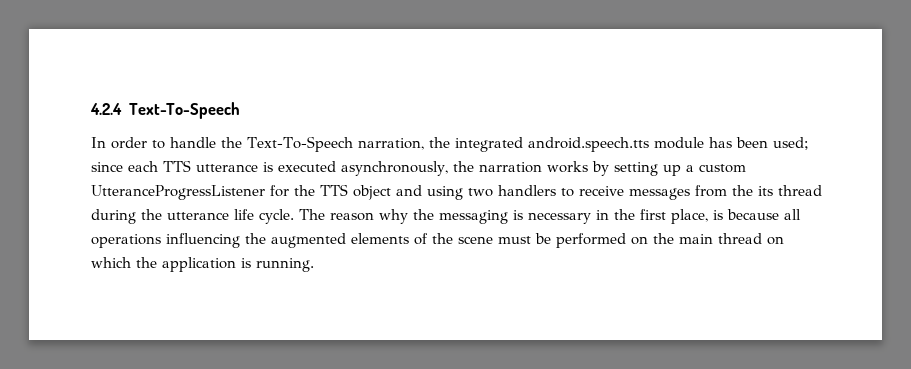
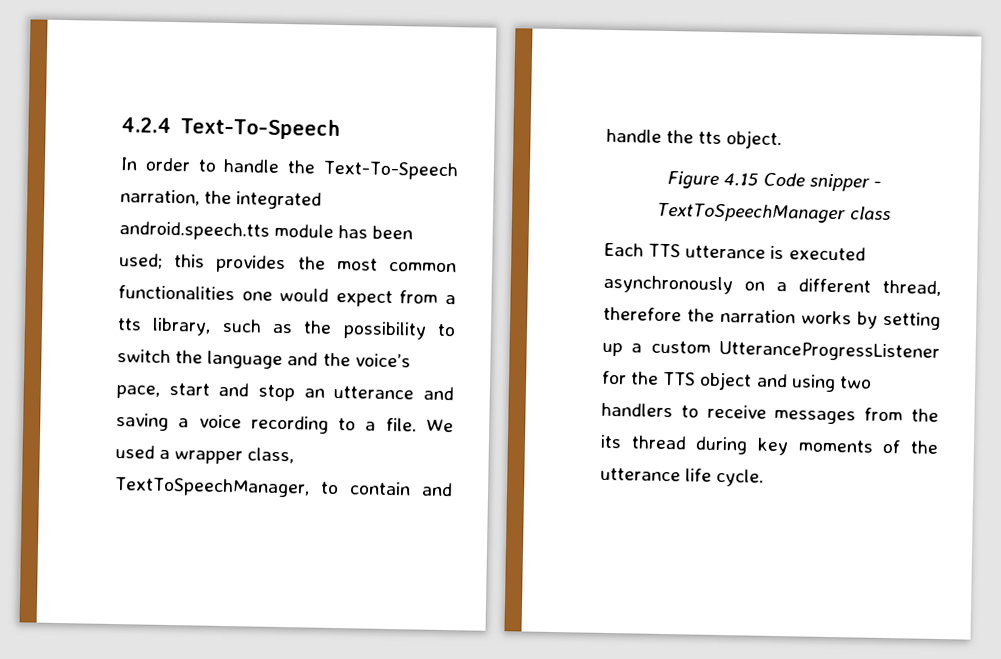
- In order to handle the Text-To-Speech narration, the integrated android.speech.tts module has been used; since each TTS utterance is executed asynchronously, the narration works by setting up a custom UtteranceProgressListener for the TTS object and using two handlers to receive messages from the its thread during the utterance life cycle. The reason why the messaging is necessary in the first place, is because all operations influencing the augmented elements of the scene must be performed on the main thread on which the application is running.
+ In order to handle the Text-To-Speech narration, the integrated android.speech.tts module has been used; this provides the most common functionalities one would expect from a tts library, such as the possibility to switch the language and the voice’s pace, start and stop an utterance and saving a voice recording to a file. We used a wrapper class, TextToSpeechManager, to contain and handle the tts object.
+ Figure 4.15 Code snipper - TextToSpeechManager class
+ Each TTS utterance is executed asynchronously on a different thread, therefore the narration works by setting up a custom UtteranceProgressListener for the TTS object and using two handlers to receive messages from the its thread during key moments of the utterance life cycle.

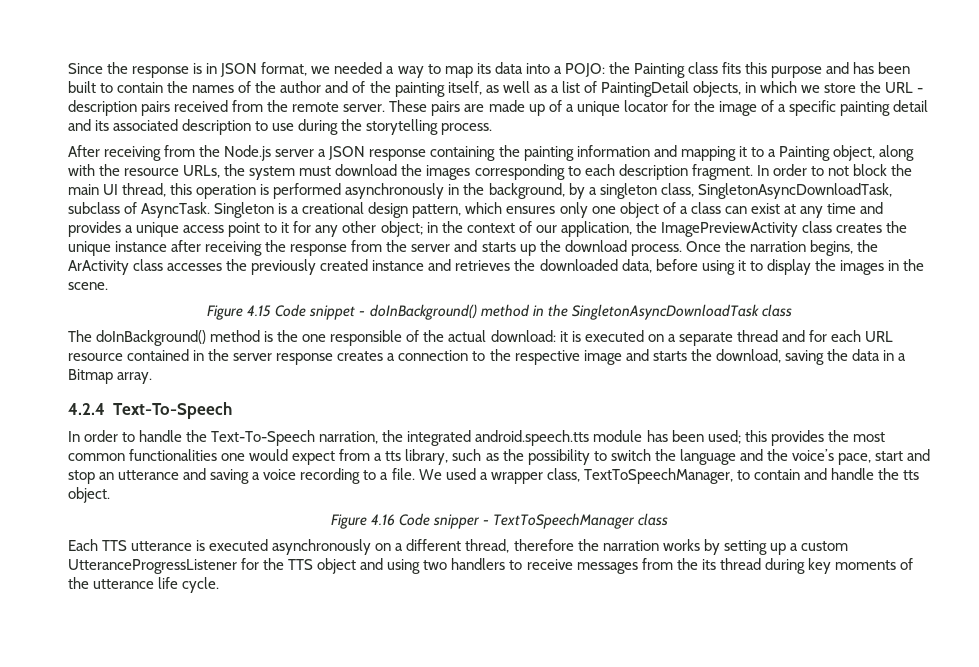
+ Since the response is in JSON format, we needed a way to map its data into a POJO: the Painting class fits this purpose and has been built to contain the names of the author and of the painting itself, as well as a list of PaintingDetail objects, in which we store the URL - description pairs received from the remote server. These pairs are made up of a unique locator for the image of a specific painting detail and its associated description to use during the storytelling process.
+ After receiving from the Node.js server a JSON response containing the painting information and mapping it to a Painting object, along with the resource URLs, the system must download the images corresponding to each description fragment. In order to not block the main UI thread, this operation is performed asynchronously in the background, by a singleton class, SingletonAsyncDownloadTask, subclass of AsyncTask. Singleton is a creational design pattern, which ensures only one object of a class can exist at any time and provides a unique access point to it for any other object; in the context of our application, the ImagePreviewActivity class creates the unique instance after receiving the response from the server and starts up the download process. Once the narration begins, the ArActivity class accesses the previously created instance and retrieves the downloaded data, before using it to display the images in the scene.
+ Figure 4.15 Code snippet - doInBackground() method in the SingletonAsyncDownloadTask class
+ The doInBackground() method is the one responsible of the actual download: it is executed on a separate thread and for each URL resource contained in the server response creates a connection to the respective image and starts the download, saving the data in a Bitmap array.
- Figure 4.15 Code snipper - TextToSpeechManager class
+ Figure 4.16 Code snipper - TextToSpeechManager class

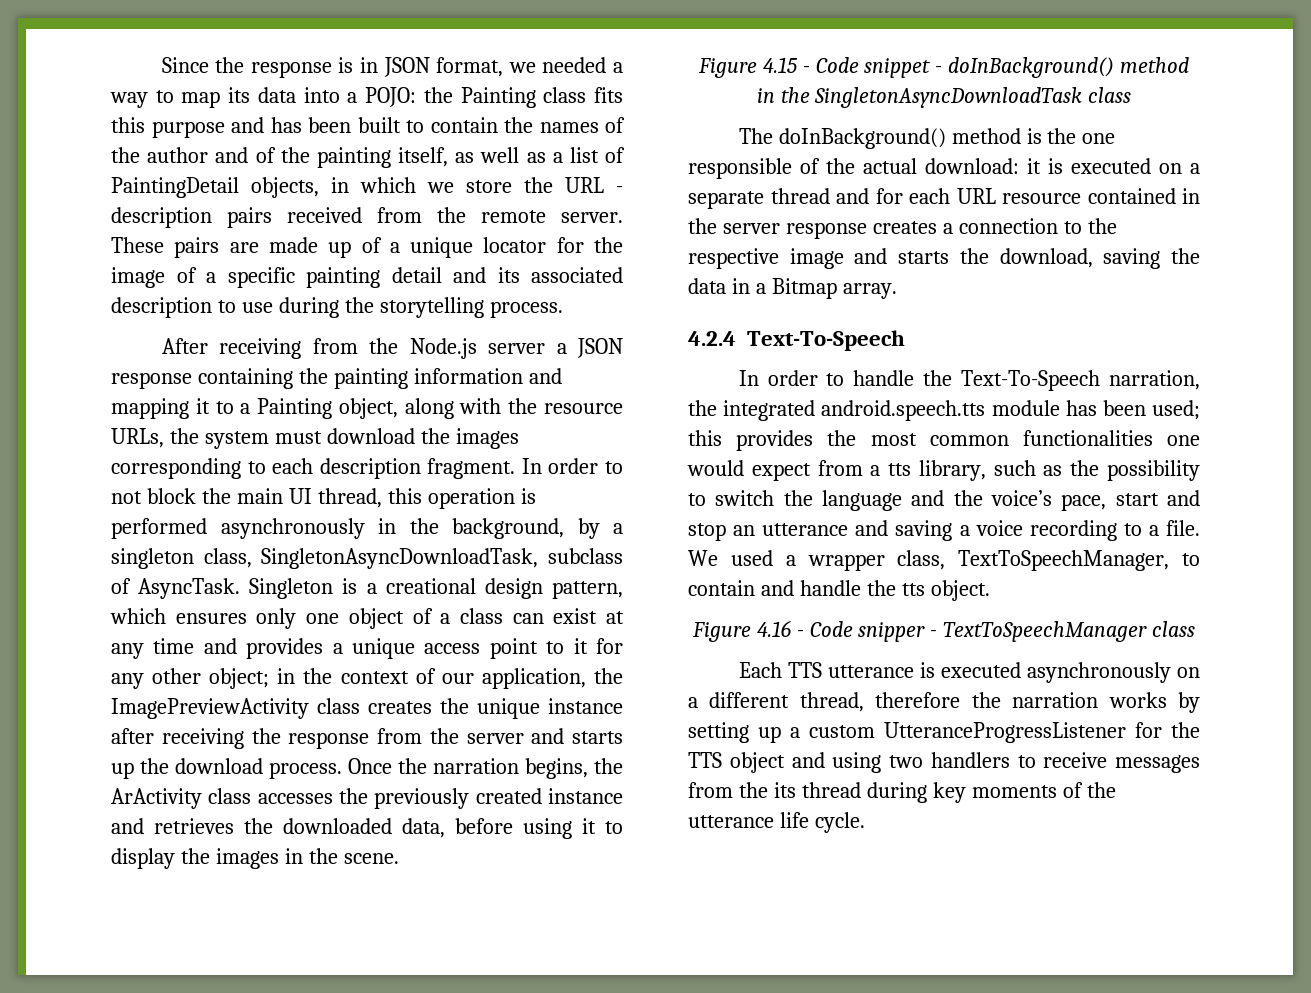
- Figure 4.15 Code snippet - doInBackground() method in the SingletonAsyncDownloadTask class
+ Figure 4.15 - Code snippet - doInBackground() method in the SingletonAsyncDownloadTask class
- Figure 4.16 Code snipper - TextToSpeechManager class
+ Figure 4.16 - Code snipper - TextToSpeechManager class

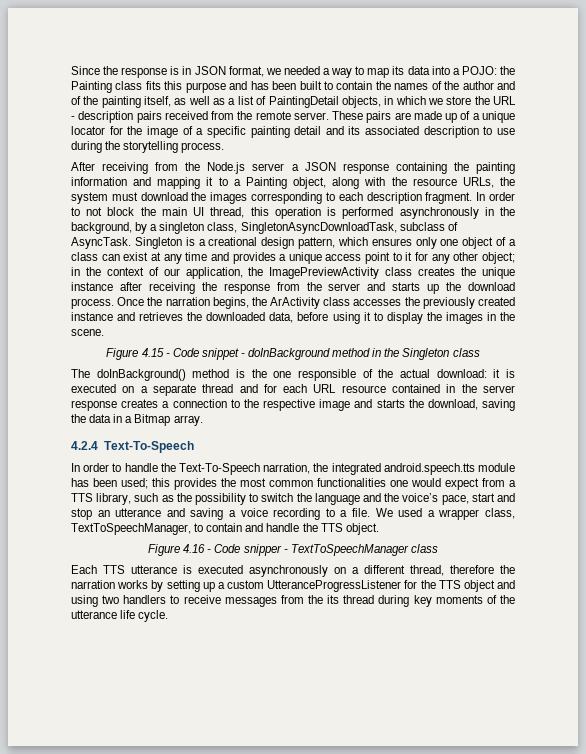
- Figure 4.15 - Code snippet - doInBackground() method in the SingletonAsyncDownloadTask class
+ Figure 4.15 - Code snippet - doInBackground method in the Singleton class
- In order to handle the Text-To-Speech narration, the integrated android.speech.tts module has been used; this provides the most common functionalities one would expect from a tts library, such as the possibility to switch the language and the voice’s pace, start and stop an utterance and saving a voice recording to a file.
+ In order to handle the Text-To-Speech narration, the integrated android.speech.tts module has been used; this provides the most common functionalities one would expect from a TTS library, such as the possibility to switch the language and the voice’s pace, start and stop an utterance and saving a voice recording to a file.
- We used a wrapper class, TextToSpeechManager, to contain and handle the tts object.
+ We used a wrapper class, TextToSpeechManager, to contain and handle the TTS object.

